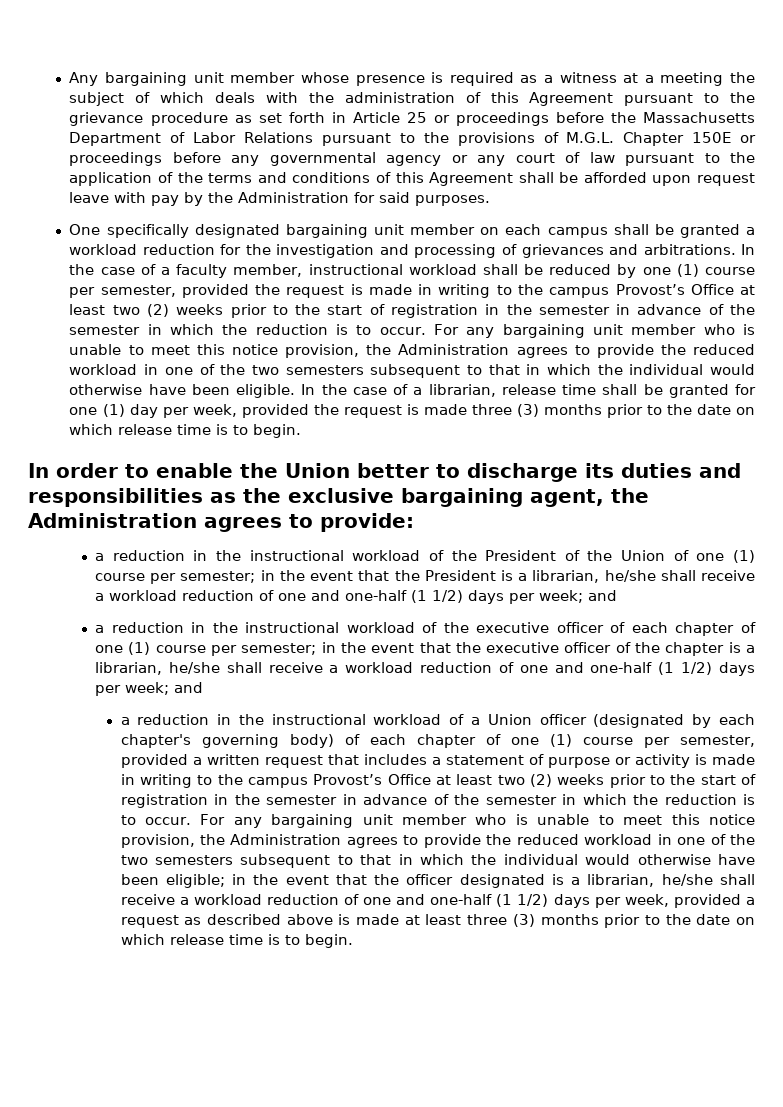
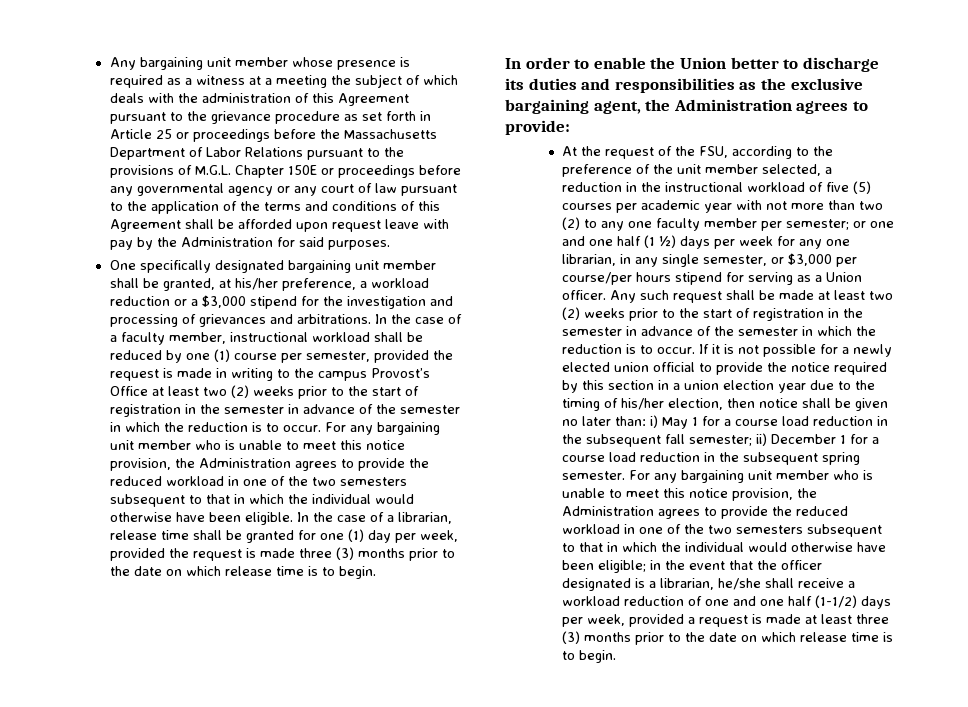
- One specifically designated bargaining unit member on each campus shall be granted a workload reduction for the investigation and processing of grievances and arbitrations.
+ One specifically designated bargaining unit member shall be granted, at his/her preference, a workload reduction or a $3,000 stipend for the investigation and processing of grievances and arbitrations.
- a reduction in the instructional workload of the President of the Union of one (1) course per semester; in the event that the President is a librarian, he/she shall receive a workload reduction of one and one-half (1 1/2) days per week; and
- a reduction in the instructional workload of the executive officer of each chapter of one (1) course per semester; in the event that the executive officer of the chapter is a librarian, he/she shall receive a workload reduction of one and one-half (1 1/2) days per week; and
- a reduction in the instructional workload of a Union officer (designated by each chapter's governing body) of each chapter of one (1) course per semester, provided a written request that includes a statement of purpose or activity is made in writing to the campus Provost’s Office at least two (2) weeks prior to the start of registration in the semester in advance of the semester in which the reduction is to occur.
+ At the request of the FSU, according to the preference of the unit member selected, a reduction in the instructional workload of five (5) courses per academic year with not more than two (2) to any one faculty member per semester; or one and one half (1 ½) days per week for any one librarian, in any single semester, or $3,000 per course/per hours stipend for serving as a Union officer. Any such request shall be made at least two (2) weeks prior to the start of registration in the semester in advance of the semester in which the reduction is to occur.
+ If it is not possible for a newly elected union official to provide the notice required by this section in a union election year due to the timing of his/her election, then notice shall be given no later than: i) May 1 for a course load reduction in the subsequent fall semester; ii) December 1 for a course load reduction in the subsequent spring semester.
- in the event that the officer designated is a librarian, he/she shall receive a workload reduction of one and one-half (1 1/2) days per week, provided a request as described above is made at least three (3) months prior to the date on which release time is to begin.
+ in the event that the officer designated is a librarian, he/she shall receive a workload reduction of one and one half (1-1/2) days per week, provided a request is made at least three (3) months prior to the date on which release time is to begin.

